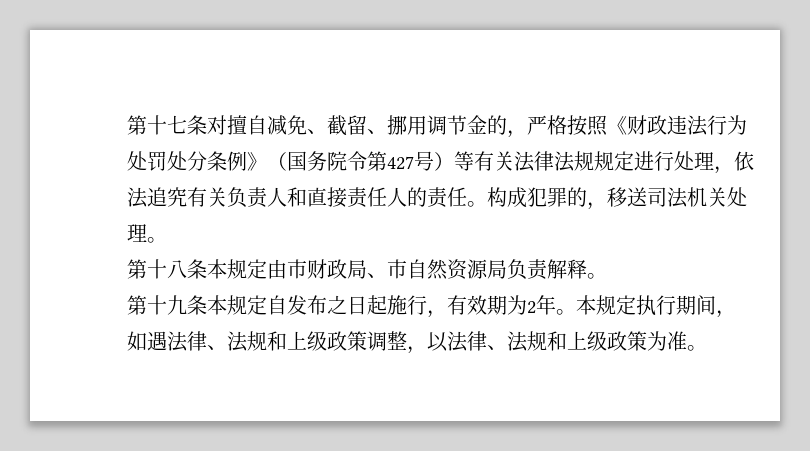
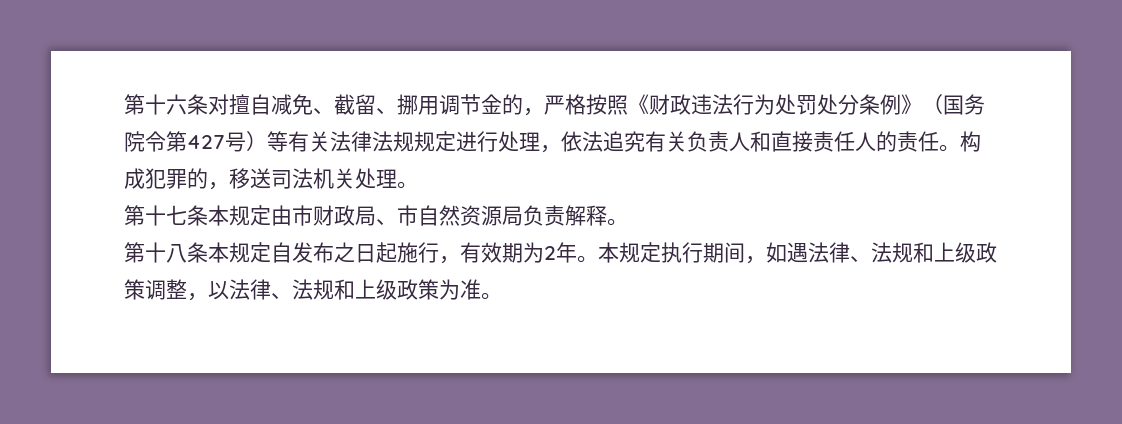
- 第十七条对擅自减免、截留、挪用调节金的，严格按照《财政违法行为处罚处分条例》（国务院令第427号）等有关法律法规规定进行处理，依法追究有关负责人和直接责任人的责任。
+ 第十六条对擅自减免、截留、挪用调节金的，严格按照《财政违法行为处罚处分条例》（国务院令第427号）等有关法律法规规定进行处理，依法追究有关负责人和直接责任人的责任。
- 第十八条本规定由市财政局、市自然资源局负责解释。
+ 第十七条本规定由市财政局、市自然资源局负责解释。
- 第十九条本规定自发布之日起施行，有效期为2年。
+ 第十八条本规定自发布之日起施行，有效期为2年。

